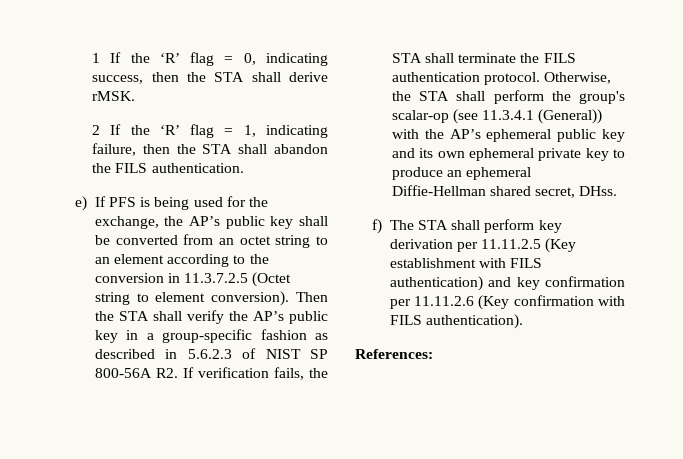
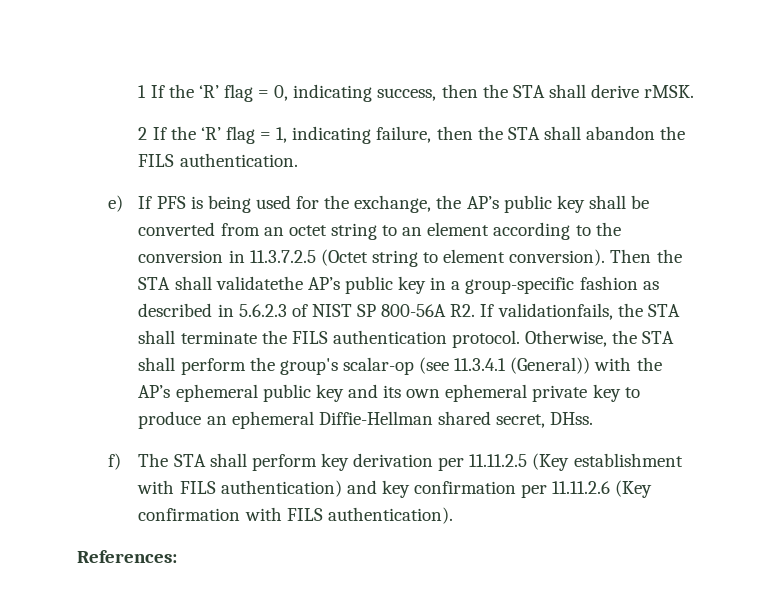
- Then the STA shall verify the AP’s public key in a group-specific fashion as described in 5.6.2.3 of NIST SP 800-56A R2. If verification fails, the STA shall terminate the FILS authentication protocol.
+ Then the STA shall validatethe AP’s public key in a group-specific fashion as described in 5.6.2.3 of NIST SP 800-56A R2. If validationfails, the STA shall terminate the FILS authentication protocol.

